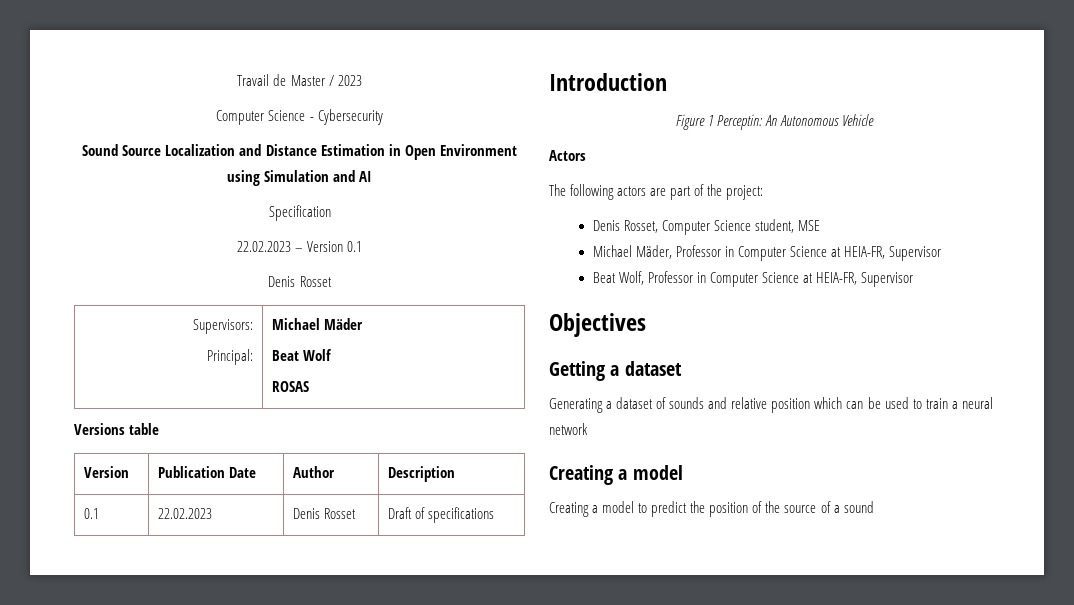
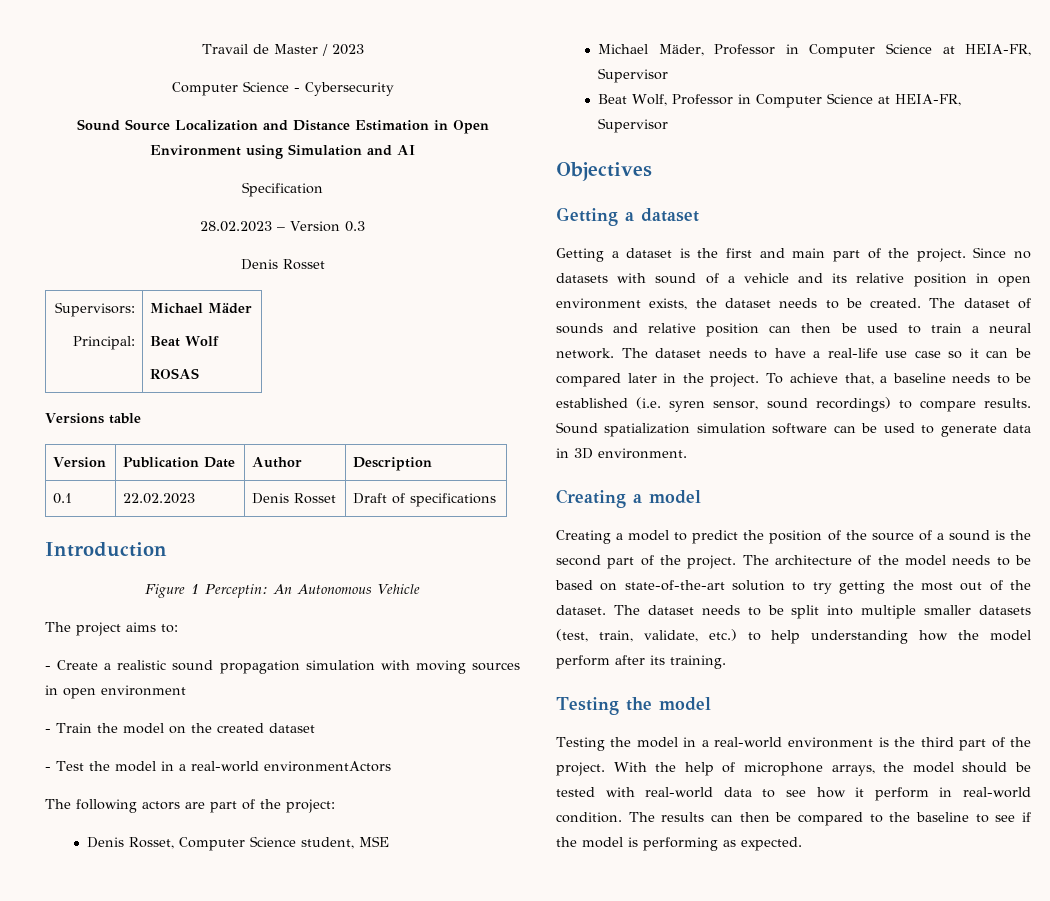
- 22.02.2023 – Version 0.1
+ 28.02.2023 – Version 0.3
- Actors
+ The project aims to:
+ - Create a realistic sound propagation simulation with moving sources in open environment
+ - Train the model on the created dataset
+ - Test the model in a real-world environmentActors
- Generating a dataset of sounds and relative position which can be used to train a neural network
+ Getting a dataset is the first and main part of the project. Since no datasets with sound of a vehicle and its relative position in open environment exists, the dataset needs to be created. The dataset of sounds and relative position can then be used to train a neural network. The dataset needs to have a real-life use case so it can be compared later in the project. To achieve that, a baseline needs to be established (i.e. syren sensor, sound recordings) to compare results. Sound spatialization simulation software can be used to generate data in 3D environment.
- Creating a model to predict the position of the source of a sound
+ Creating a model to predict the position of the source of a sound is the second part of the project. The architecture of the model needs to be based on state-of-the-art solution to try getting the most out of the dataset. The dataset needs to be split into multiple smaller datasets (test, train, validate, etc.) to help understanding how the model perform after its training.
+ Testing the model
+ Testing the model in a real-world environment is the third part of the project. With the help of microphone arrays, the model should be tested with real-world data to see how it perform in real-world condition. The results can then be compared to the baseline to see if the model is performing as expected.

